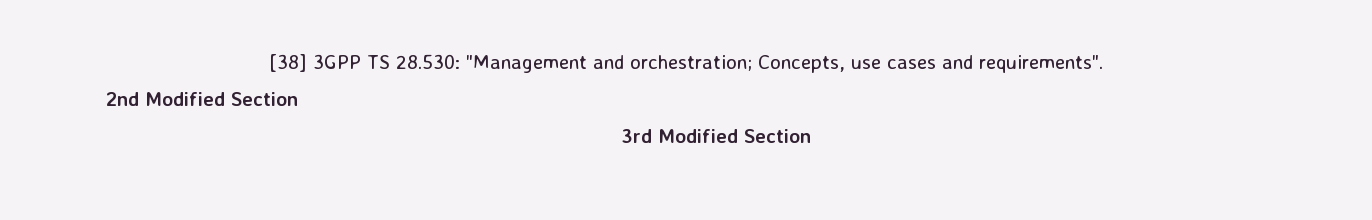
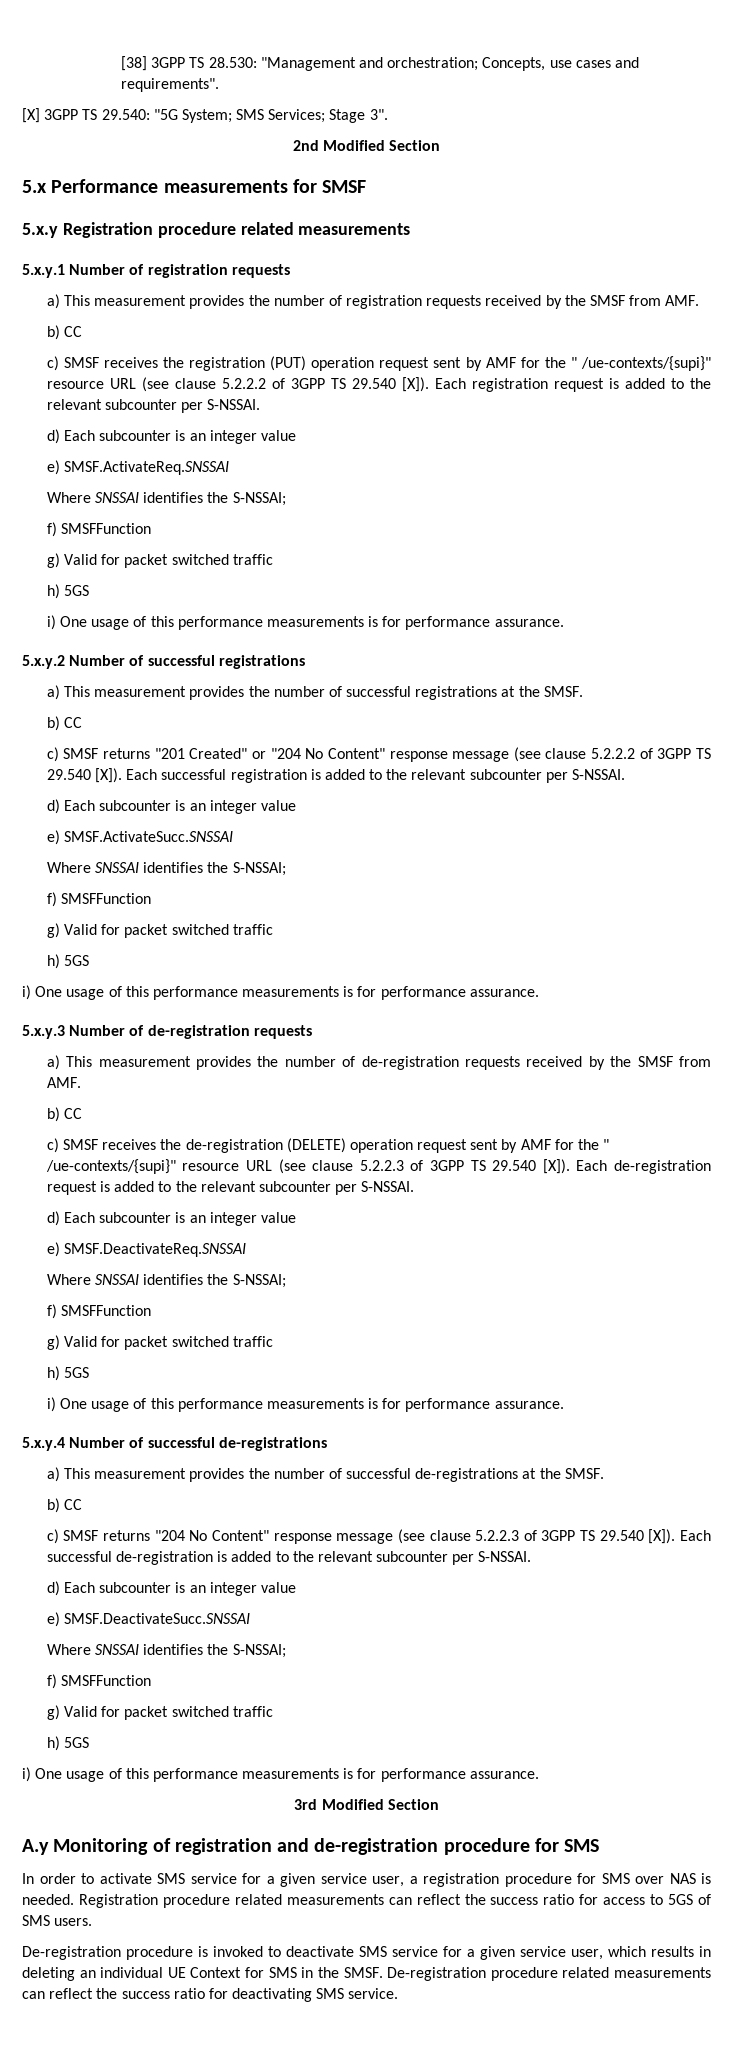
+ [X] 3GPP TS 29.540: "5G System; SMS Services; Stage 3".
  2nd Modified Section
+ 5.x Performance measurements for SMSF
+ 5.x.y Registration procedure related measurements
+ 5.x.y.1 Number of registration requests
+ a) This measurement provides the number of registration requests received by the SMSF from AMF.
+ b) CC
+ c) SMSF receives the registration (PUT) operation request sent by AMF for the " /ue-contexts/{supi}" resource URL (see clause 5.2.2.2 of 3GPP TS 29.540 [X]). Each registration request is added to the relevant subcounter per S-NSSAI.
+ d) Each subcounter is an integer value
+ e) SMSF.ActivateReq.SNSSAI
+ Where SNSSAI identifies the S-NSSAI;
+ f) SMSFFunction
+ g) Valid for packet switched traffic
+ h) 5GS
+ i) One usage of this performance measurements is for performance assurance.
+ 5.x.y.2 Number of successful registrations
+ a) This measurement provides the number of successful registrations at the SMSF.
+ b) CC
+ c) SMSF returns "201 Created" or "204 No Content" response message (see clause 5.2.2.2 of 3GPP TS 29.540 [X]). Each successful registration is added to the relevant subcounter per S-NSSAI.
+ d) Each subcounter is an integer value
+ e) SMSF.ActivateSucc.SNSSAI
+ Where SNSSAI identifies the S-NSSAI;
+ f) SMSFFunction
+ g) Valid for packet switched traffic
+ h) 5GS
+ i) One usage of this performance measurements is for performance assurance.
+ 5.x.y.3 Number of de-registration requests
+ a) This measurement provides the number of de-registration requests received by the SMSF from AMF.
+ b) CC
+ c) SMSF receives the de-registration (DELETE) operation request sent by AMF for the " /ue-contexts/{supi}" resource URL (see clause 5.2.2.3 of 3GPP TS 29.540 [X]). Each de-registration request is added to the relevant subcounter per S-NSSAI.
+ d) Each subcounter is an integer value
+ e) SMSF.DeactivateReq.SNSSAI
+ Where SNSSAI identifies the S-NSSAI;
+ f) SMSFFunction
+ g) Valid for packet switched traffic
+ h) 5GS
+ i) One usage of this performance measurements is for performance assurance.
+ 5.x.y.4 Number of successful de-registrations
+ a) This measurement provides the number of successful de-registrations at the SMSF.
+ b) CC
+ c) SMSF returns "204 No Content" response message (see clause 5.2.2.3 of 3GPP TS 29.540 [X]). Each successful de-registration is added to the relevant subcounter per S-NSSAI.
+ d) Each subcounter is an integer value
+ e) SMSF.DeactivateSucc.SNSSAI
+ Where SNSSAI identifies the S-NSSAI;
+ f) SMSFFunction
+ g) Valid for packet switched traffic
+ h) 5GS
+ i) One usage of this performance measurements is for performance assurance.
  3rd Modified Section
+ A.y Monitoring of registration and de-registration procedure for SMS
+ In order to activate SMS service for a given service user, a registration procedure for SMS over NAS is needed. Registration procedure related measurements can reflect the success ratio for access to 5GS of SMS users.
+ De-registration procedure is invoked to deactivate SMS service for a given service user, which results in deleting an individual UE Context for SMS in the SMSF. De-registration procedure related measurements can reflect the success ratio for deactivating SMS service.

